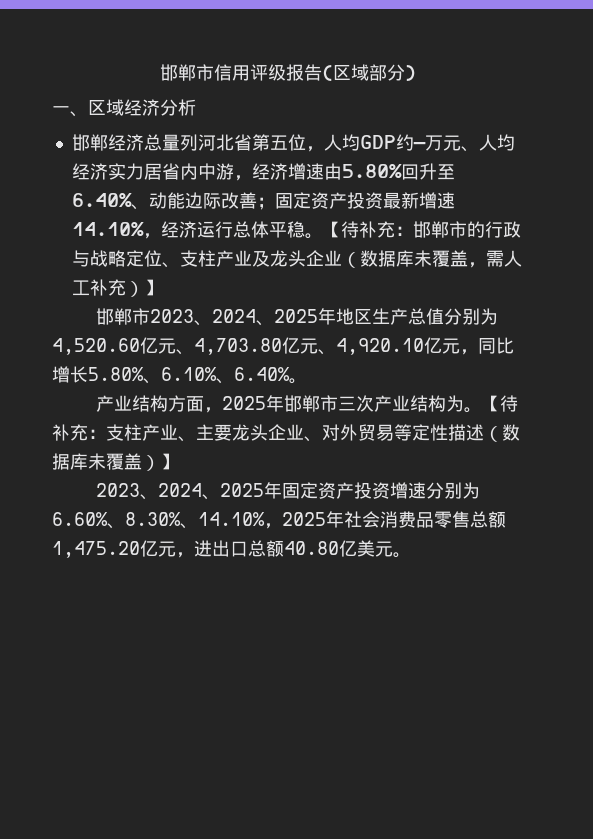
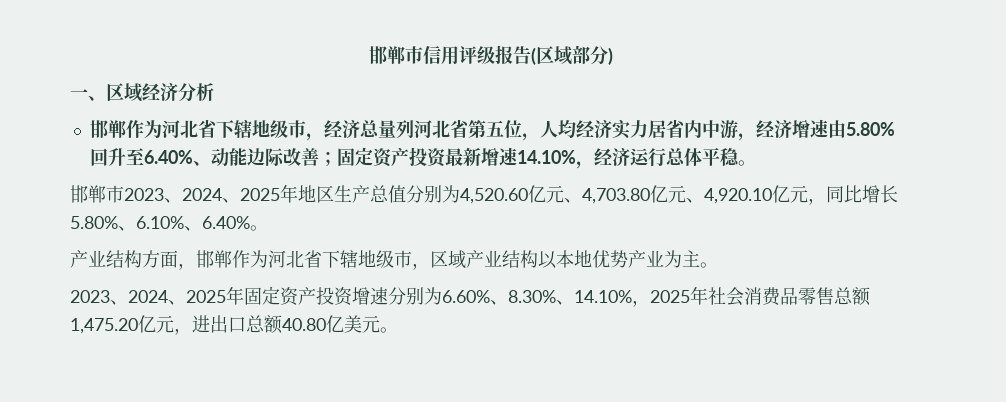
- 邯郸经济总量列河北省第五位，人均GDP约—万元、人均经济实力居省内中游，经济增速由5.80%回升至6.40%、动能边际改善；固定资产投资最新增速14.10%，经济运行总体平稳。【待补充：邯郸市的行政与战略定位、支柱产业及龙头企业（数据库未覆盖，需人工补充）】
+ 邯郸作为河北省下辖地级市，经济总量列河北省第五位，人均经济实力居省内中游，经济增速由5.80%回升至6.40%、动能边际改善；固定资产投资最新增速14.10%，经济运行总体平稳。
- 产业结构方面，2025年邯郸市三次产业结构为。【待补充：支柱产业、主要龙头企业、对外贸易等定性描述（数据库未覆盖）】
+ 产业结构方面，邯郸作为河北省下辖地级市，区域产业结构以本地优势产业为主。

